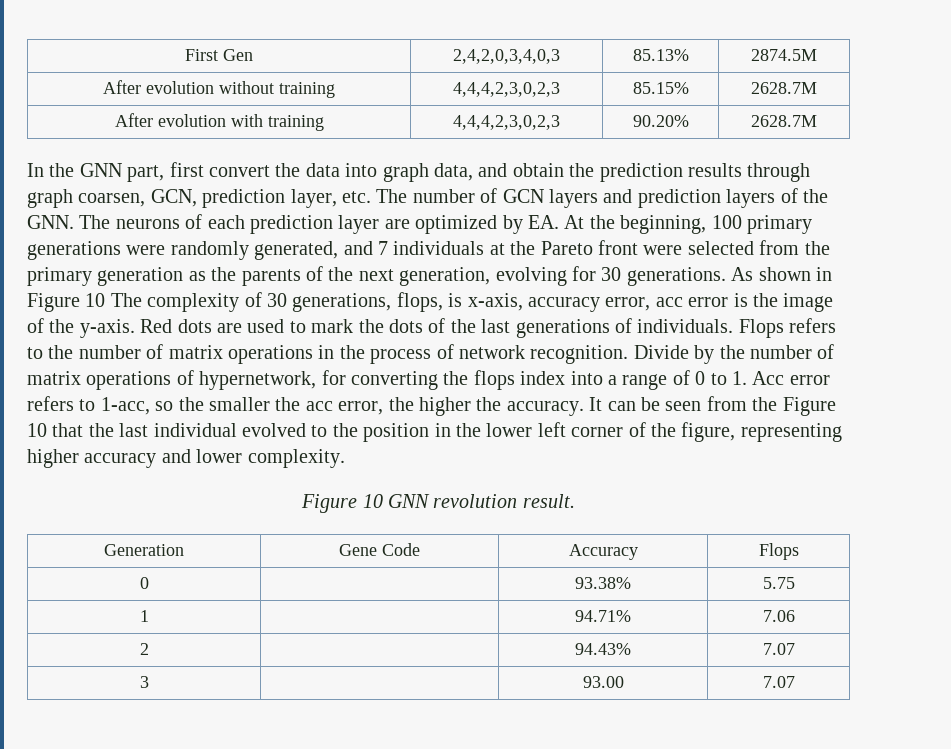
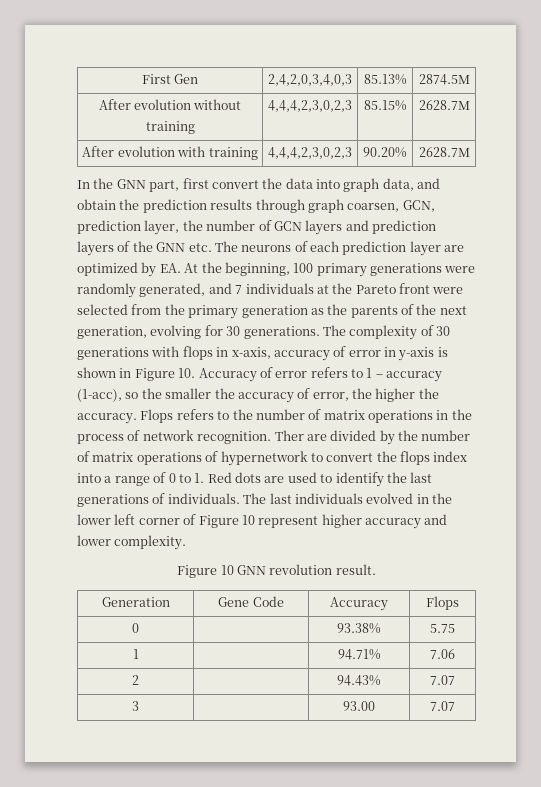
- In the GNN part, first convert the data into graph data, and obtain the prediction results through graph coarsen, GCN, prediction layer, etc. The number of GCN layers and prediction layers of the GNN. The neurons of each prediction layer are optimized by EA. At the beginning, 100 primary generations were randomly generated, and 7 individuals at the Pareto front were selected from the primary generation as the parents of the next generation, evolving for 30 generations.
+ In the GNN part, first convert the data into graph data, and obtain the prediction results through graph coarsen, GCN, prediction layer, the number of GCN layers and prediction layers of the GNN etc. The neurons of each prediction layer are optimized by EA. At the beginning, 100 primary generations were randomly generated, and 7 individuals at the Pareto front were selected from the primary generation as the parents of the next generation, evolving for 30 generations.
- As shown in Figure 10 The complexity of 30 generations, flops, is x-axis, accuracy error, acc error is the image of the y-axis. Red dots are used to mark the dots of the last generations of individuals.
+ The complexity of 30 generations with flops in x-axis, accuracy of error in y-axis is shown in Figure 10. Accuracy of error refers to 1 – accuracy (1-acc), so the smaller the accuracy of error, the higher the accuracy.
- Divide by the number of matrix operations of hypernetwork, for converting the flops index into a range of 0 to 1. Acc error refers to 1-acc, so the smaller the acc error, the higher the accuracy. It can be seen from the Figure 10 that the last individual evolved to the position in the lower left corner of the figure, representing higher accuracy and lower complexity.
+ Ther are divided by the number of matrix operations of hypernetwork to convert the flops index into a range of 0 to 1. Red dots are used to identify the last generations of individuals. The last individuals evolved in the lower left corner of Figure 10 represent higher accuracy and lower complexity.

